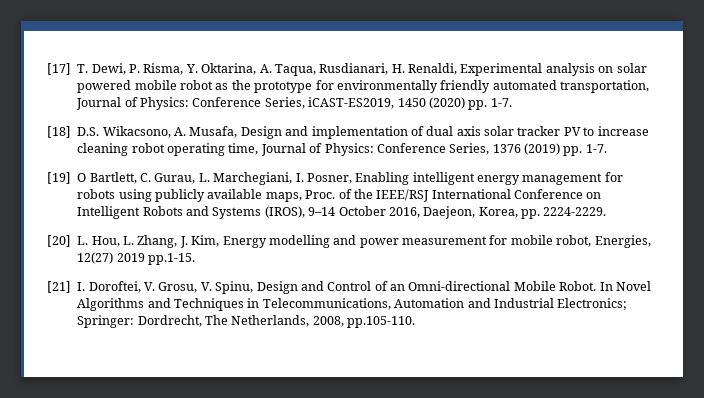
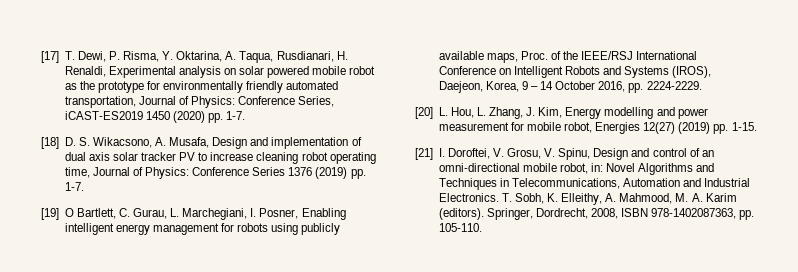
- [17] T. Dewi, P. Risma, Y. Oktarina, A. Taqua, Rusdianari, H. Renaldi, Experimental analysis on solar powered mobile robot as the prototype for environmentally friendly automated transportation, Journal of Physics: Conference Series, iCAST-ES2019, 1450 (2020) pp. 1-7.
+ [17] T. Dewi, P. Risma, Y. Oktarina, A. Taqua, Rusdianari, H. Renaldi, Experimental analysis on solar powered mobile robot as the prototype for environmentally friendly automated transportation, Journal of Physics: Conference Series, iCAST-ES2019 1450 (2020) pp. 1-7.
- [18] D.S. Wikacsono, A. Musafa, Design and implementation of dual axis solar tracker PV to increase cleaning robot operating time, Journal of Physics: Conference Series, 1376 (2019) pp. 1-7.
+ [18] D. S. Wikacsono, A. Musafa, Design and implementation of dual axis solar tracker PV to increase cleaning robot operating time, Journal of Physics: Conference Series 1376 (2019) pp. 1-7.
- [19] O Bartlett, C. Gurau, L. Marchegiani, I. Posner, Enabling intelligent energy management for robots using publicly available maps, Proc. of the IEEE/RSJ International Conference on Intelligent Robots and Systems (IROS), 9–14 October 2016, Daejeon, Korea, pp. 2224-2229.
+ [19] O Bartlett, C. Gurau, L. Marchegiani, I. Posner, Enabling intelligent energy management for robots using publicly available maps, Proc. of the IEEE/RSJ International Conference on Intelligent Robots and Systems (IROS), Daejeon, Korea, 9 – 14 October 2016, pp. 2224-2229.
- [20] L. Hou, L. Zhang, J. Kim, Energy modelling and power measurement for mobile robot, Energies, 12(27) 2019 pp.1-15.
+ [20] L. Hou, L. Zhang, J. Kim, Energy modelling and power measurement for mobile robot, Energies 12(27) (2019) pp. 1-15.
- [21] I. Doroftei, V. Grosu, V. Spinu, Design and Control of an Omni-directional Mobile Robot. In Novel Algorithms and Techniques in Telecommunications, Automation and Industrial Electronics; Springer: Dordrecht, The Netherlands, 2008, pp.105-110.
+ [21] I. Doroftei, V. Grosu, V. Spinu, Design and control of an omni-directional mobile robot, in: Novel Algorithms and Techniques in Telecommunications, Automation and Industrial Electronics. T. Sobh, K. Elleithy, A. Mahmood, M. A. Karim (editors). Springer, Dordrecht, 2008, ISBN 978-1402087363, pp. 105-110.

